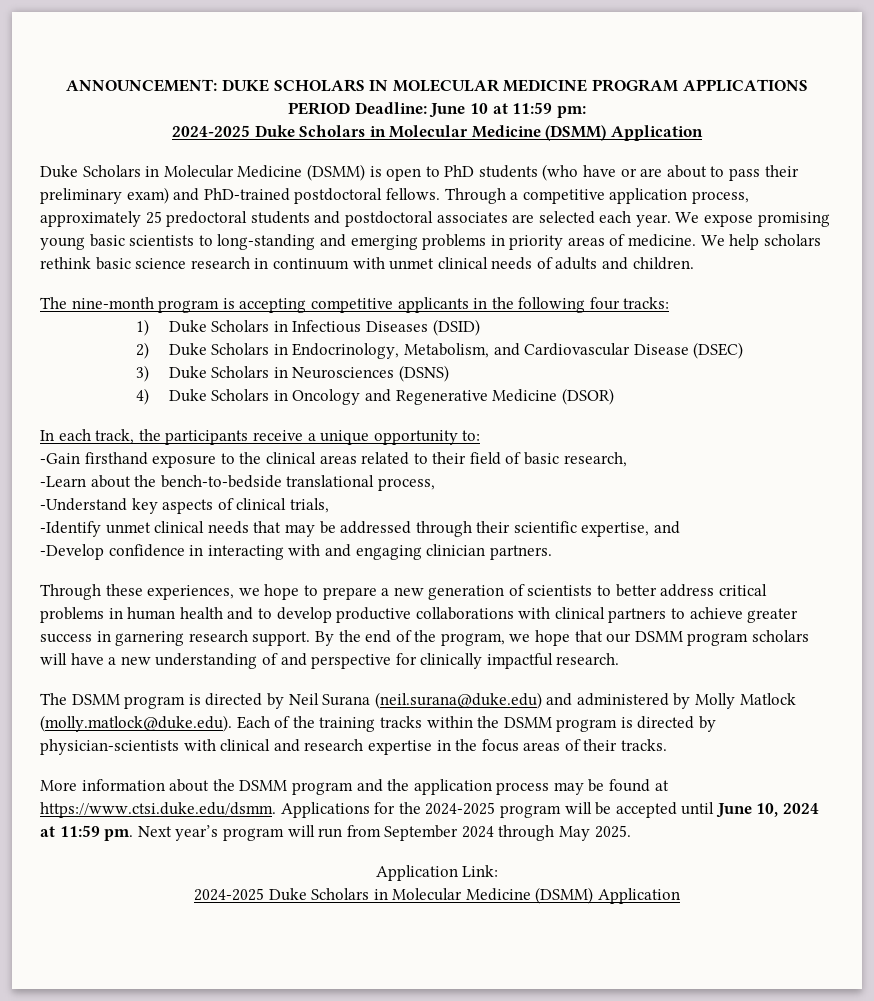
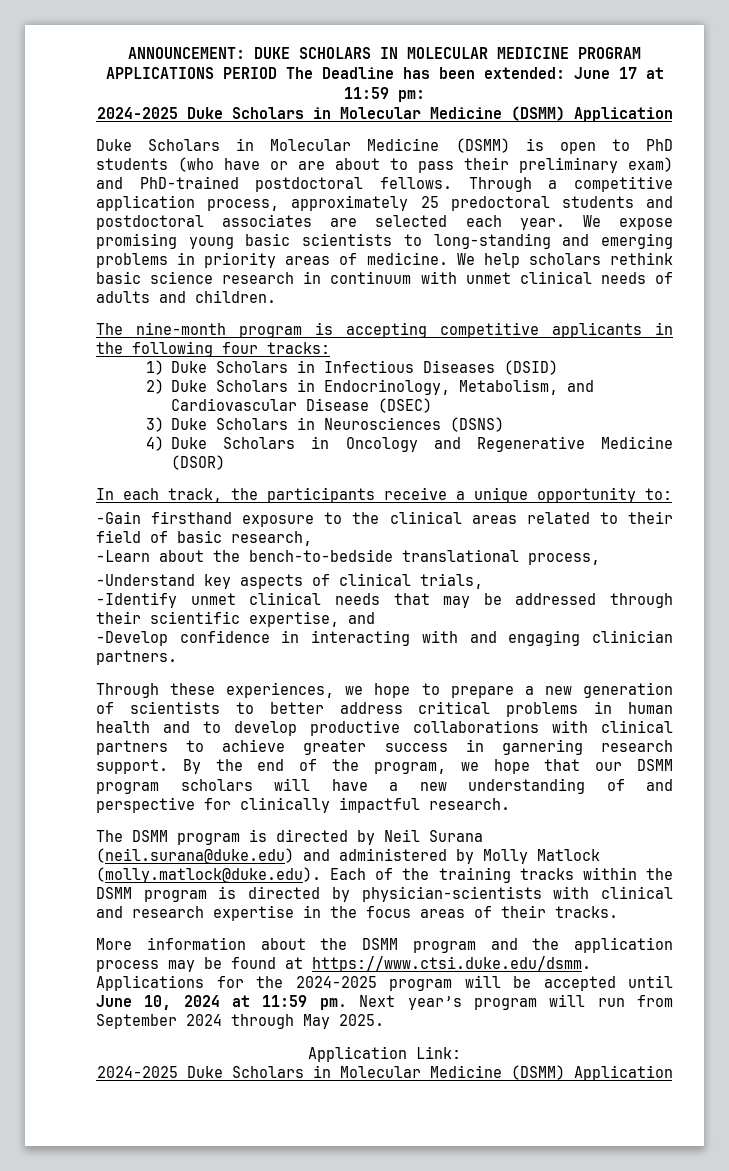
- ANNOUNCEMENT: DUKE SCHOLARS IN MOLECULAR MEDICINE PROGRAM APPLICATIONS PERIOD Deadline: June 10 at 11:59 pm:
+ ANNOUNCEMENT: DUKE SCHOLARS IN MOLECULAR MEDICINE PROGRAM APPLICATIONS PERIOD The Deadline has been extended: June 17 at 11:59 pm:

